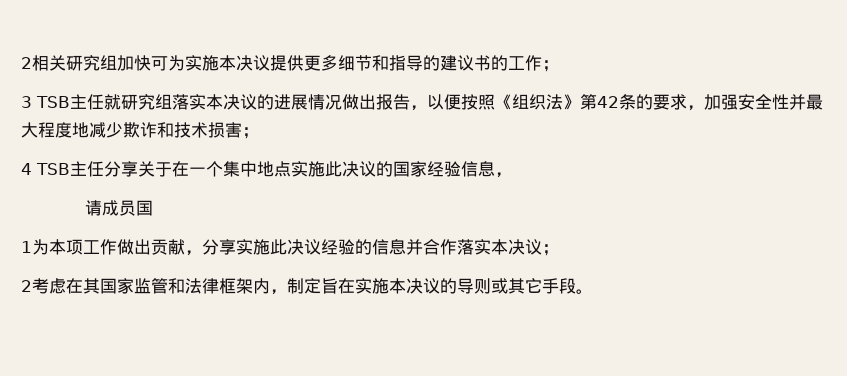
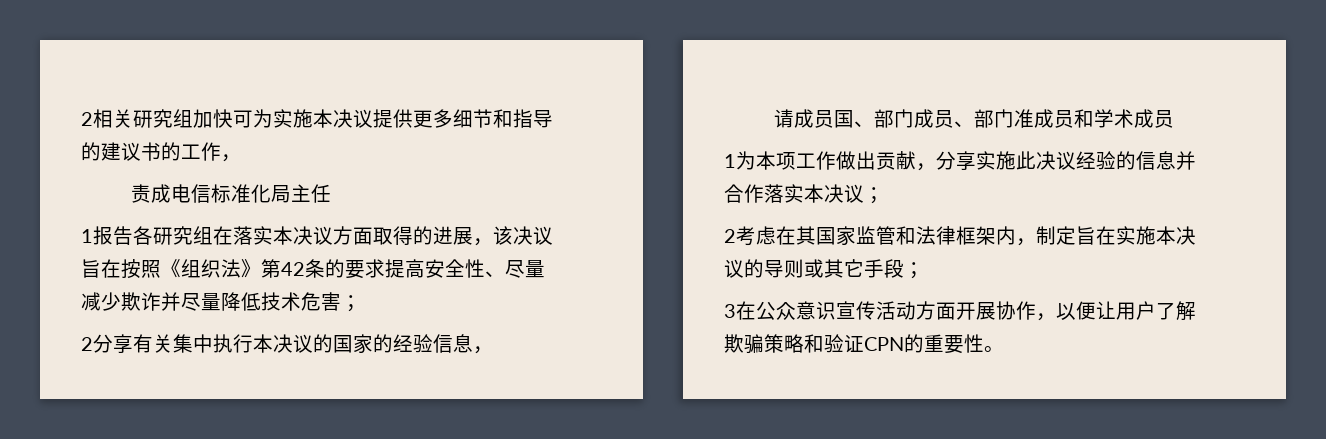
- 2相关研究组加快可为实施本决议提供更多细节和指导的建议书的工作；
- 3 TSB主任就研究组落实本决议的进展情况做出报告，以便按照《组织法》第42条的要求，加强安全性并最大程度地减少欺诈和技术损害；
- 4 TSB主任分享关于在一个集中地点实施此决议的国家经验信息，
+ 2相关研究组加快可为实施本决议提供更多细节和指导的建议书的工作，
+ 责成电信标准化局主任
+ 1报告各研究组在落实本决议方面取得的进展，该决议旨在按照《组织法》第42条的要求提高安全性、尽量减少欺诈并尽量降低技术危害；
+ 2分享有关集中执行本决议的国家的经验信息，
- 请成员国
+ 请成员国、部门成员、部门准成员和学术成员
- 2考虑在其国家监管和法律框架内，制定旨在实施本决议的导则或其它手段。
+ 2考虑在其国家监管和法律框架内，制定旨在实施本决议的导则或其它手段；
+ 3在公众意识宣传活动方面开展协作，以便让用户了解欺骗策略和验证CPN的重要性。

